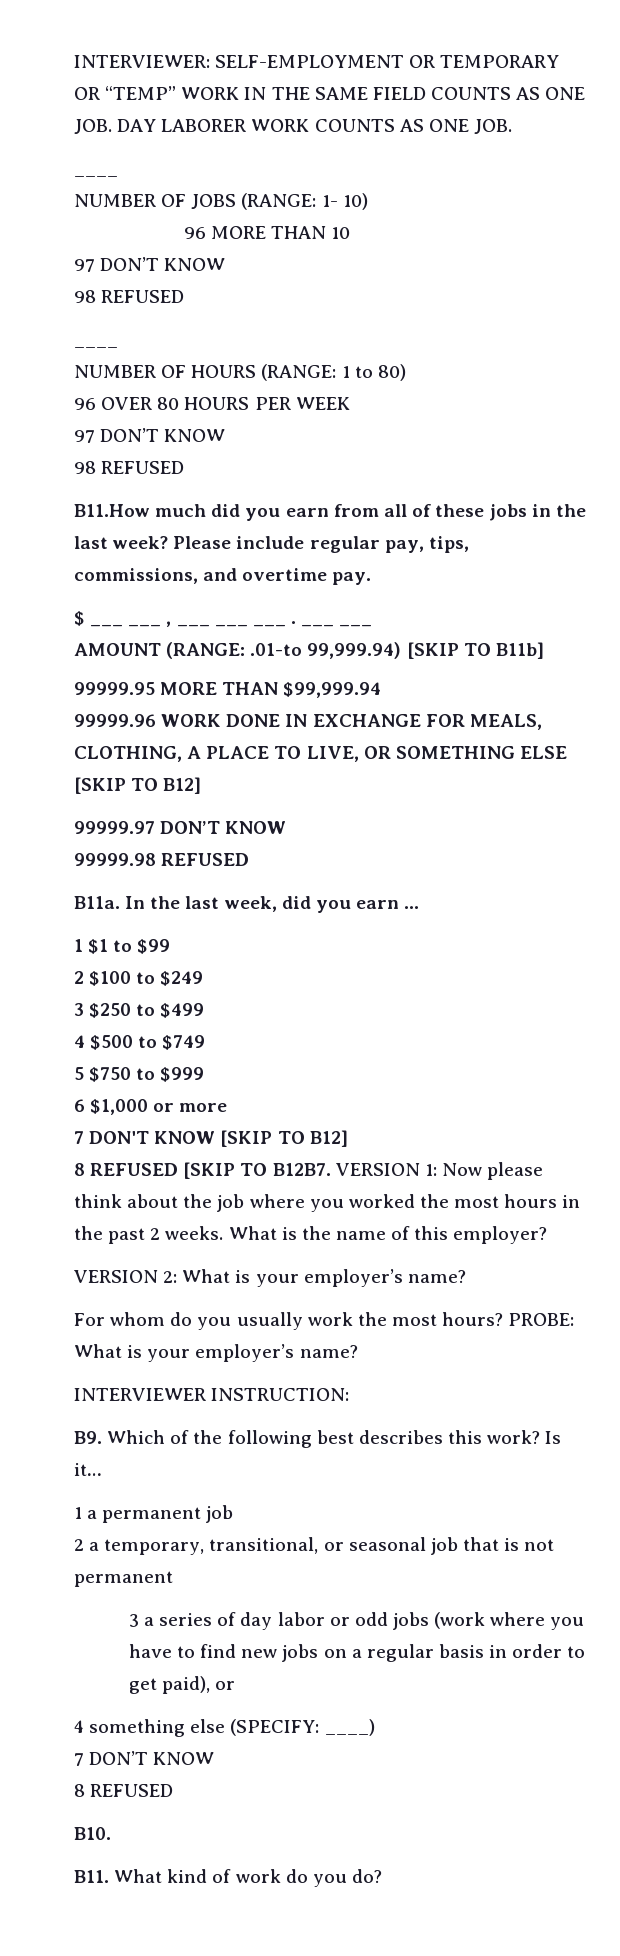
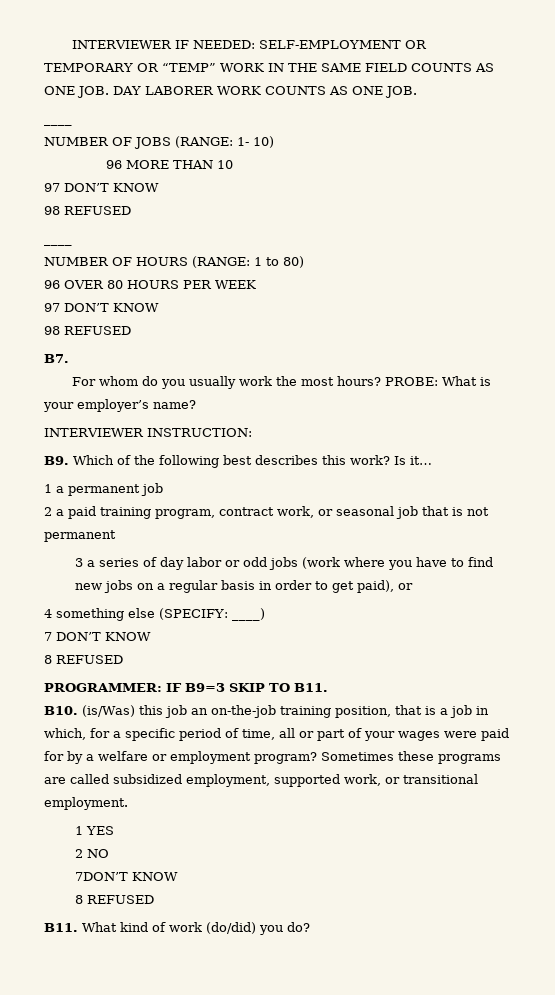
- INTERVIEWER: SELF-EMPLOYMENT OR TEMPORARY OR “TEMP” WORK IN THE SAME FIELD COUNTS AS ONE JOB. DAY LABORER WORK COUNTS AS ONE JOB.
+ INTERVIEWER IF NEEDED: SELF-EMPLOYMENT OR TEMPORARY OR “TEMP” WORK IN THE SAME FIELD COUNTS AS ONE JOB. DAY LABORER WORK COUNTS AS ONE JOB.
- B11.How much did you earn from all of these jobs in the last week? Please include regular pay, tips, commissions, and overtime pay.
- $ ___ ___ , ___ ___ ___ . ___ ___
- AMOUNT (RANGE: .01-to 99,999.94) [SKIP TO B11b]
- 99999.95 MORE THAN $99,999.94
- 99999.96 WORK DONE IN EXCHANGE FOR MEALS, CLOTHING, A PLACE TO LIVE, OR SOMETHING ELSE [SKIP TO B12]
- 99999.97 DON’T KNOW
- 99999.98 REFUSED
- B11a. In the last week, did you earn ...
- 1 $1 to $99
- 2 $100 to $249
- 3 $250 to $499
- 4 $500 to $749
- 5 $750 to $999
- 6 $1,000 or more
- 7 DON'T KNOW [SKIP TO B12]
- 8 REFUSED [SKIP TO B12B7. VERSION 1: Now please think about the job where you worked the most hours in the past 2 weeks. What is the name of this employer?
- VERSION 2: What is your employer’s name?
+ B7.
- 2 a temporary, transitional, or seasonal job that is not permanent
+ 2 a paid training program, contract work, or seasonal job that is not permanent
- B10.
+ PROGRAMMER: IF B9=3 SKIP TO B11.
+ B10. (is/Was) this job an on-the-job training position, that is a job in which, for a specific period of time, all or part of your wages were paid for by a welfare or employment program? Sometimes these programs are called subsidized employment, supported work, or transitional employment.
+ 1 YES
+ 2 NO
+ 7DON’T KNOW
+ 8 REFUSED
- B11. What kind of work do you do?
+ B11. What kind of work (do/did) you do?

